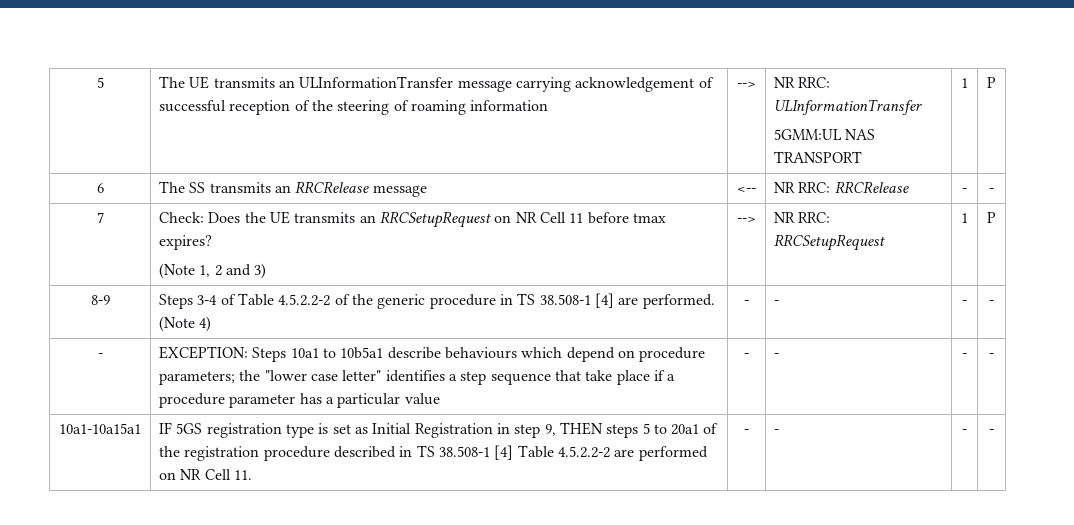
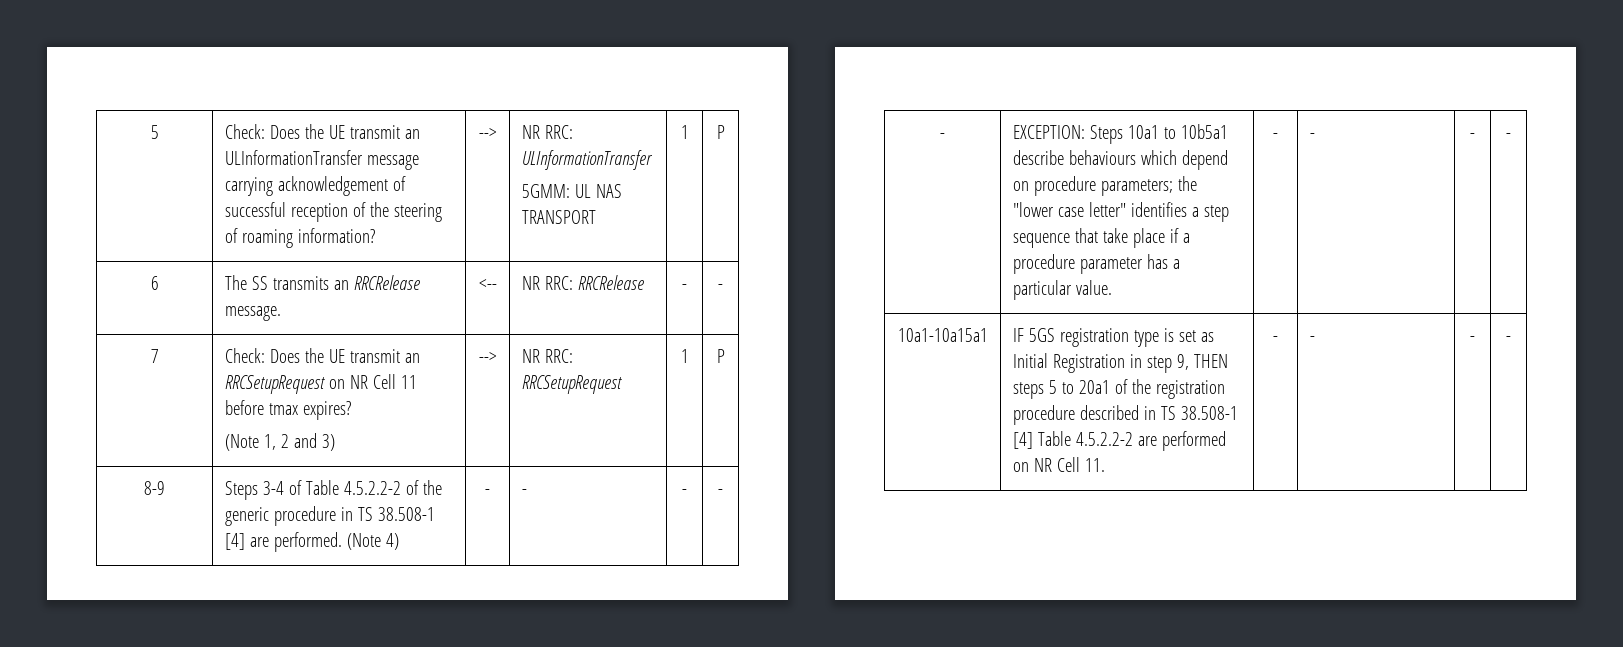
- 5 | The UE transmits an ULInformationTransfer message carrying acknowledgement of successful reception of the steering of roaming information | --> | NR RRC: ULInformationTransfer
- 5GMM:UL NAS TRANSPORT | 1 | P
+ 5 | Check: Does the UE transmit an ULInformationTransfer message carrying acknowledgement of successful reception of the steering of roaming information? | --> | NR RRC: ULInformationTransfer
+ 5GMM: UL NAS TRANSPORT | 1 | P
- 6 | The SS transmits an RRCRelease message | <-- | NR RRC: RRCRelease | - | -
+ 6 | The SS transmits an RRCRelease message. | <-- | NR RRC: RRCRelease | - | -
- 7 | Check: Does the UE transmits an RRCSetupRequest on NR Cell 11 before tmax expires?
+ 7 | Check: Does the UE transmit an RRCSetupRequest on NR Cell 11 before tmax expires?
- - | EXCEPTION: Steps 10a1 to 10b5a1 describe behaviours which depend on procedure parameters; the "lower case letter" identifies a step sequence that take place if a procedure parameter has a particular value | - | - | - | -
+ - | EXCEPTION: Steps 10a1 to 10b5a1 describe behaviours which depend on procedure parameters; the "lower case letter" identifies a step sequence that take place if a procedure parameter has a particular value. | - | - | - | -

